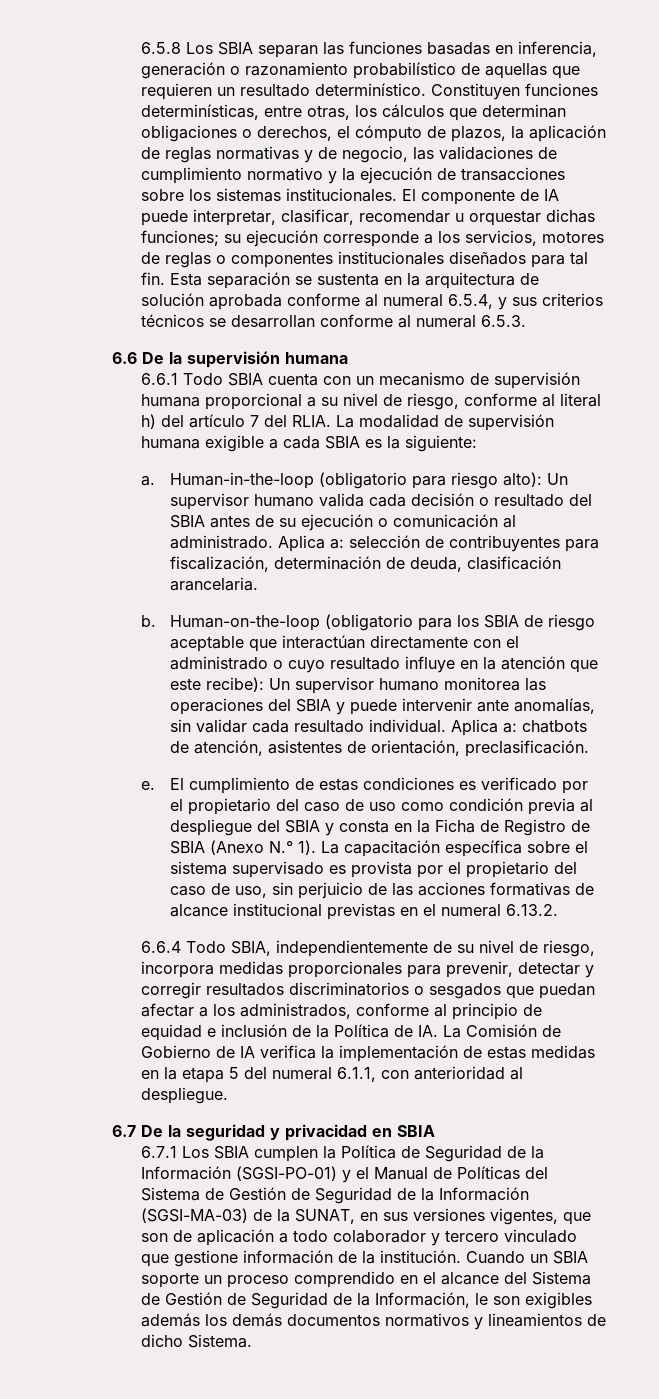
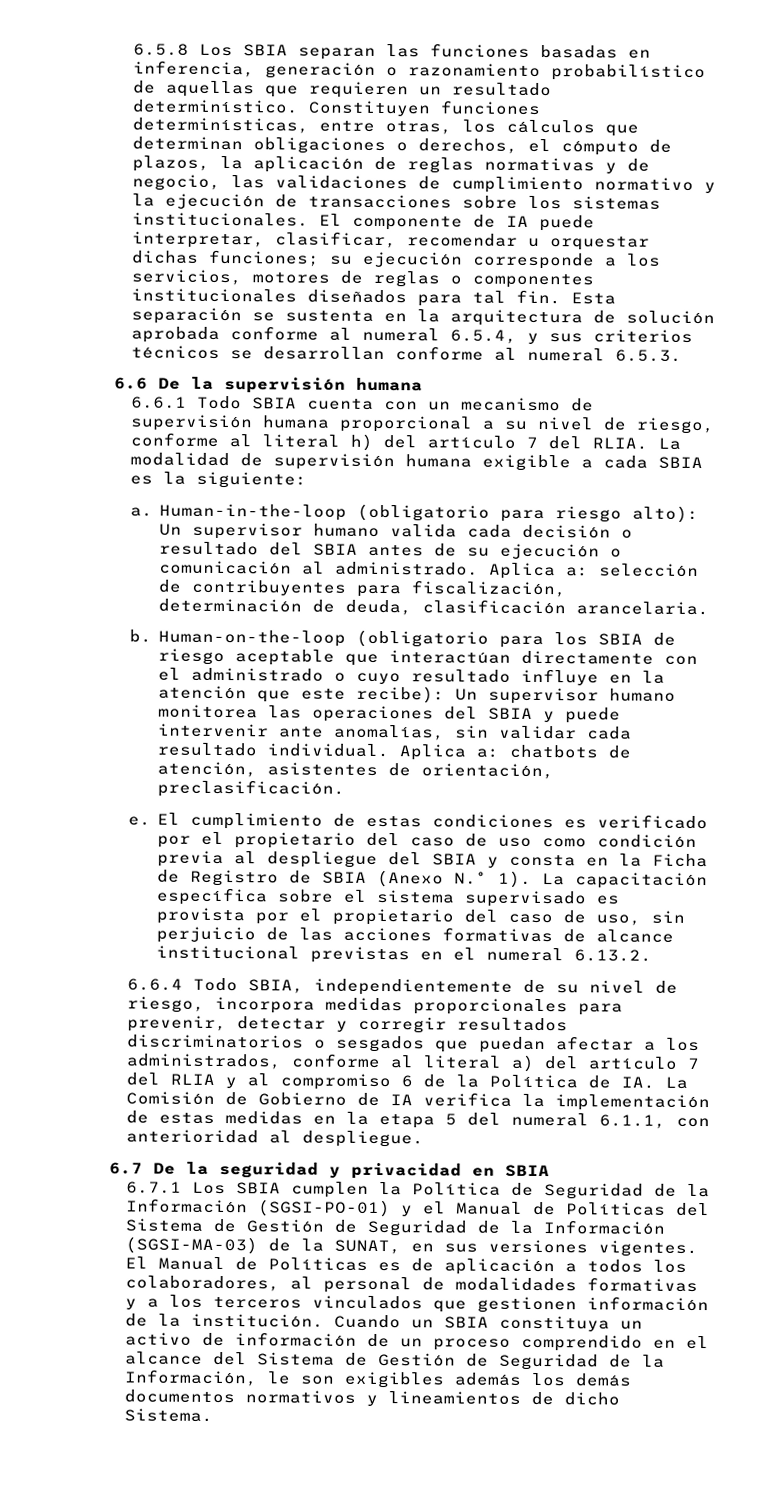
- 6.6.4 Todo SBIA, independientemente de su nivel de riesgo, incorpora medidas proporcionales para prevenir, detectar y corregir resultados discriminatorios o sesgados que puedan afectar a los administrados, conforme al principio de equidad e inclusión de la Política de IA. La Comisión de Gobierno de IA verifica la implementación de estas medidas en la etapa 5 del numeral 6.1.1, con anterioridad al despliegue.
+ 6.6.4 Todo SBIA, independientemente de su nivel de riesgo, incorpora medidas proporcionales para prevenir, detectar y corregir resultados discriminatorios o sesgados que puedan afectar a los administrados, conforme al literal a) del artículo 7 del RLIA y al compromiso 6 de la Política de IA. La Comisión de Gobierno de IA verifica la implementación de estas medidas en la etapa 5 del numeral 6.1.1, con anterioridad al despliegue.
- 6.7.1 Los SBIA cumplen la Política de Seguridad de la Información (SGSI-PO-01) y el Manual de Políticas del Sistema de Gestión de Seguridad de la Información (SGSI-MA-03) de la SUNAT, en sus versiones vigentes, que son de aplicación a todo colaborador y tercero vinculado que gestione información de la institución.
+ 6.7.1 Los SBIA cumplen la Política de Seguridad de la Información (SGSI-PO-01) y el Manual de Políticas del Sistema de Gestión de Seguridad de la Información (SGSI-MA-03) de la SUNAT, en sus versiones vigentes. El Manual de Políticas es de aplicación a todos los colaboradores, al personal de modalidades formativas y a los terceros vinculados que gestionen información de la institución.
- Cuando un SBIA soporte un proceso comprendido en el alcance del Sistema de Gestión de Seguridad de la Información, le son exigibles además los demás documentos normativos y lineamientos de dicho Sistema.
+ Cuando un SBIA constituya un activo de información de un proceso comprendido en el alcance del Sistema de Gestión de Seguridad de la Información, le son exigibles además los demás documentos normativos y lineamientos de dicho Sistema.

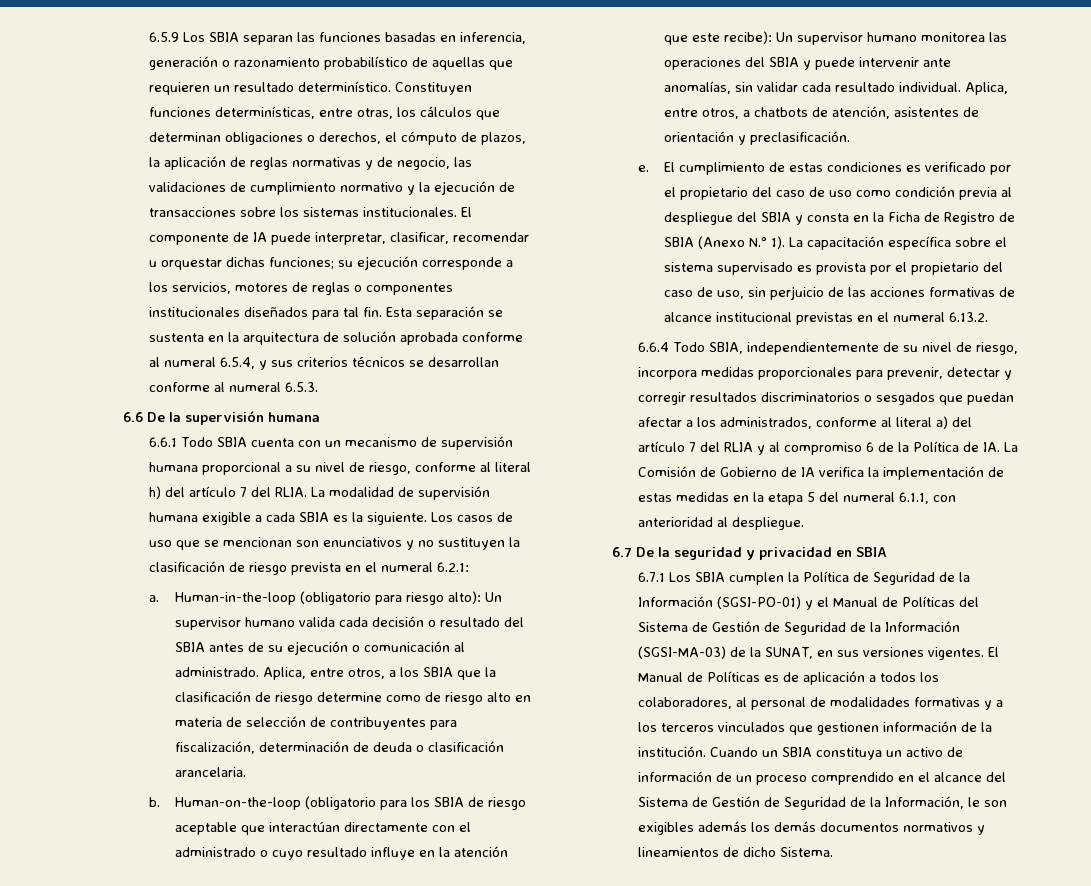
- 6.5.8 Los SBIA separan las funciones basadas en inferencia, generación o razonamiento probabilístico de aquellas que requieren un resultado determinístico.
+ 6.5.9 Los SBIA separan las funciones basadas en inferencia, generación o razonamiento probabilístico de aquellas que requieren un resultado determinístico.
- La modalidad de supervisión humana exigible a cada SBIA es la siguiente:
+ La modalidad de supervisión humana exigible a cada SBIA es la siguiente. Los casos de uso que se mencionan son enunciativos y no sustituyen la clasificación de riesgo prevista en el numeral 6.2.1:
- Aplica a: selección de contribuyentes para fiscalización, determinación de deuda, clasificación arancelaria.
+ Aplica, entre otros, a los SBIA que la clasificación de riesgo determine como de riesgo alto en materia de selección de contribuyentes para fiscalización, determinación de deuda o clasificación arancelaria.
- Aplica a: chatbots de atención, asistentes de orientación, preclasificación.
+ Aplica, entre otros, a chatbots de atención, asistentes de orientación y preclasificación.

